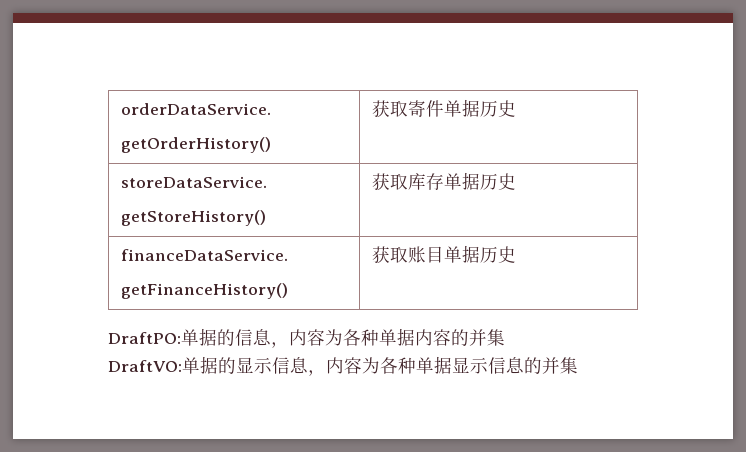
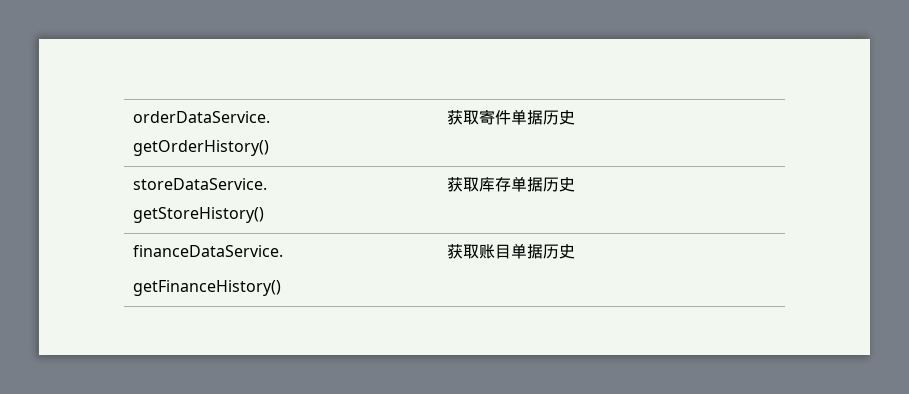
- DraftPO:单据的信息，内容为各种单据内容的并集
- DraftVO:单据的显示信息，内容为各种单据显示信息的并集

